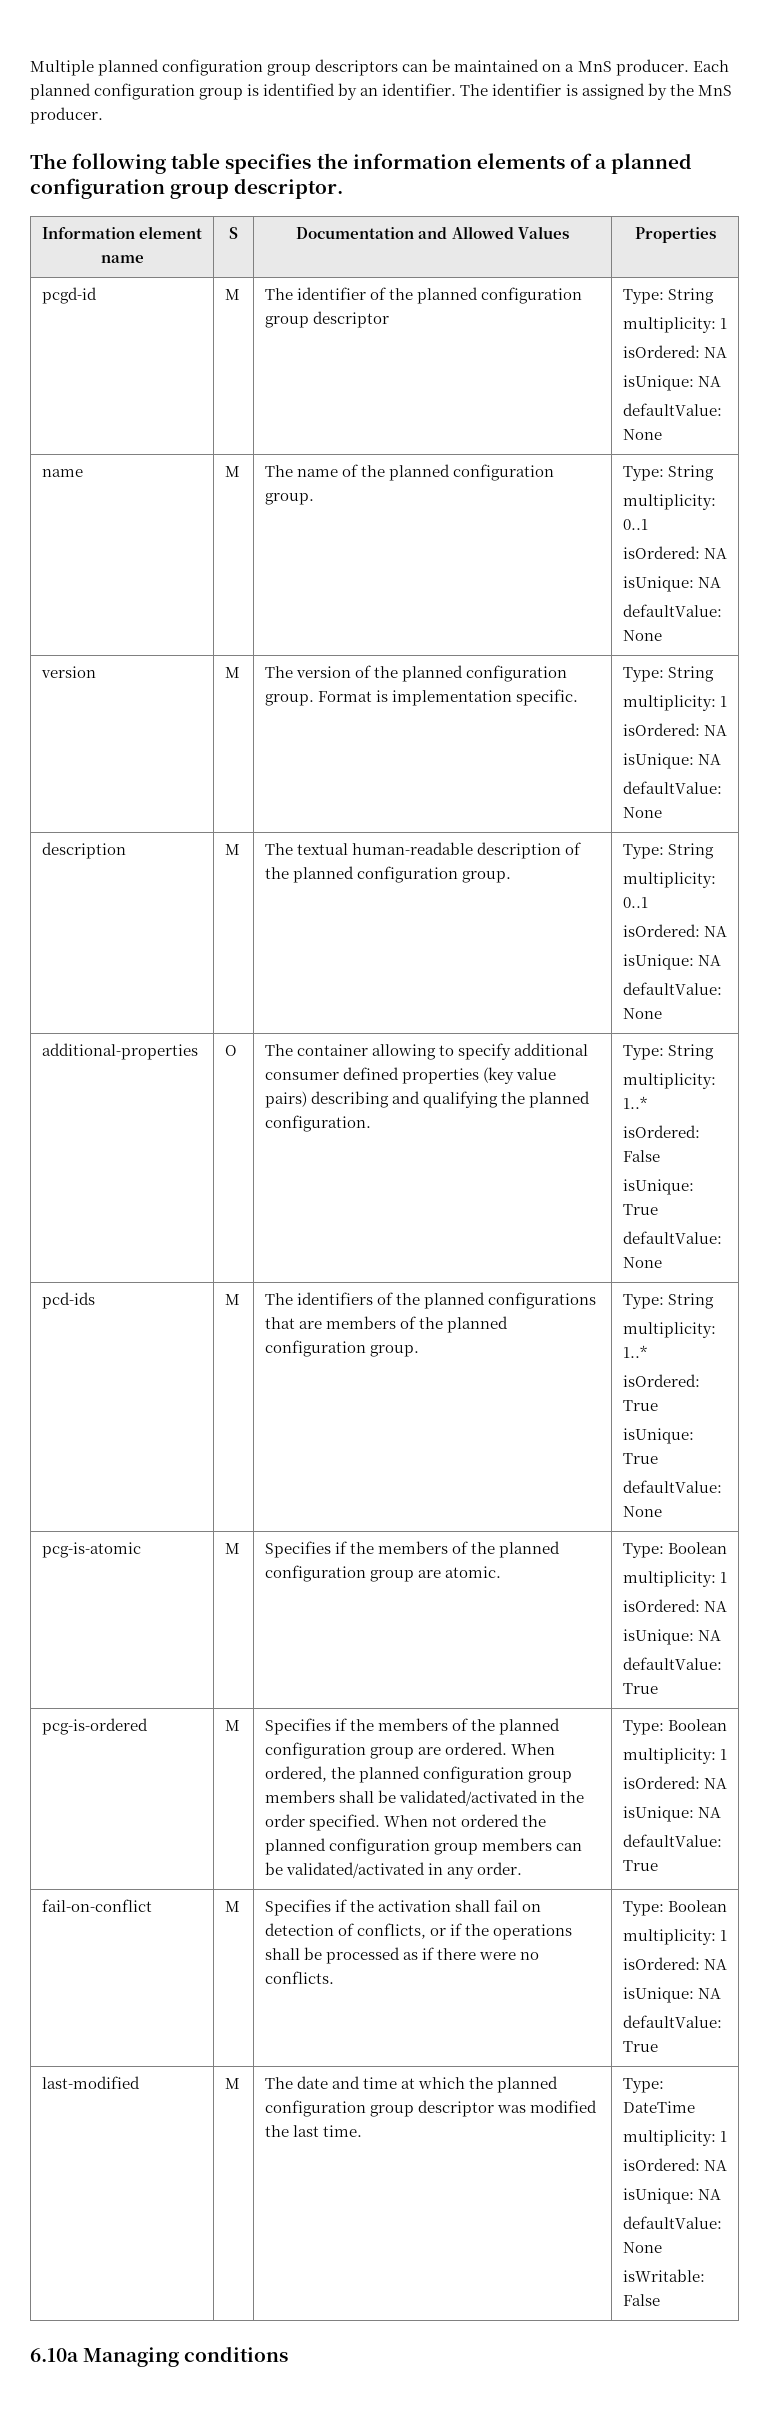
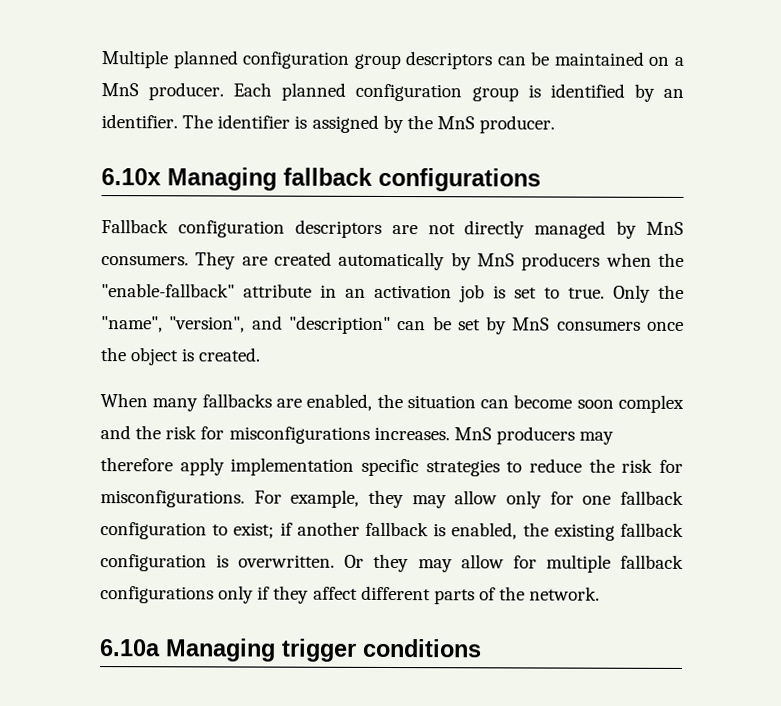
- The following table specifies the information elements of a planned configuration group descriptor.
- Information element name | S | Documentation and Allowed Values | Properties
- pcgd-id | M | The identifier of the planned configuration group descriptor | Type: String
- multiplicity: 1
- isOrdered: NA
- isUnique: NA
- defaultValue: None
- name | M | The name of the planned configuration group. | Type: String
- multiplicity: 0..1
- isOrdered: NA
- isUnique: NA
- defaultValue: None
- version | M | The version of the planned configuration group. Format is implementation specific. | Type: String
- multiplicity: 1
- isOrdered: NA
- isUnique: NA
- defaultValue: None
- description | M | The textual human-readable description of the planned configuration group. | Type: String
- multiplicity: 0..1
- isOrdered: NA
- isUnique: NA
- defaultValue: None
- additional-properties | O | The container allowing to specify additional consumer defined properties (key value pairs) describing and qualifying the planned configuration. | Type: String
- multiplicity: 1..*
- isOrdered: False
- isUnique: True
- defaultValue: None
- pcd-ids | M | The identifiers of the planned configurations that are members of the planned configuration group. | Type: String
- multiplicity: 1..*
- isOrdered: True
- isUnique: True
- defaultValue: None
- pcg-is-atomic | M | Specifies if the members of the planned configuration group are atomic. | Type: Boolean
- multiplicity: 1
- isOrdered: NA
- isUnique: NA
- defaultValue: True
- pcg-is-ordered | M | Specifies if the members of the planned configuration group are ordered. When ordered, the planned configuration group members shall be validated/activated in the order specified. When not ordered the planned configuration group members can be validated/activated in any order. | Type: Boolean
- multiplicity: 1
- isOrdered: NA
- isUnique: NA
- defaultValue: True
- fail-on-conflict | M | Specifies if the activation shall fail on detection of conflicts, or if the operations shall be processed as if there were no conflicts. | Type: Boolean
- multiplicity: 1
- isOrdered: NA
- isUnique: NA
- defaultValue: True
- last-modified | M | The date and time at which the planned configuration group descriptor was modified the last time. | Type: DateTime
- multiplicity: 1
- isOrdered: NA
- isUnique: NA
- defaultValue: None
- isWritable: False
+ 6.10x Managing fallback configurations
+ Fallback configuration descriptors are not directly managed by MnS consumers. They are created automatically by MnS producers when the "enable-fallback" attribute in an activation job is set to true. Only the "name", "version", and "description" can be set by MnS consumers once the object is created.
+ When many fallbacks are enabled, the situation can become soon complex and the risk for misconfigurations increases. MnS producers may therefore apply implementation specific strategies to reduce the risk for misconfigurations. For example, they may allow only for one fallback configuration to exist; if another fallback is enabled, the existing fallback configuration is overwritten. Or they may allow for multiple fallback configurations only if they affect different parts of the network.
- 6.10a Managing conditions
+ 6.10a Managing trigger conditions

